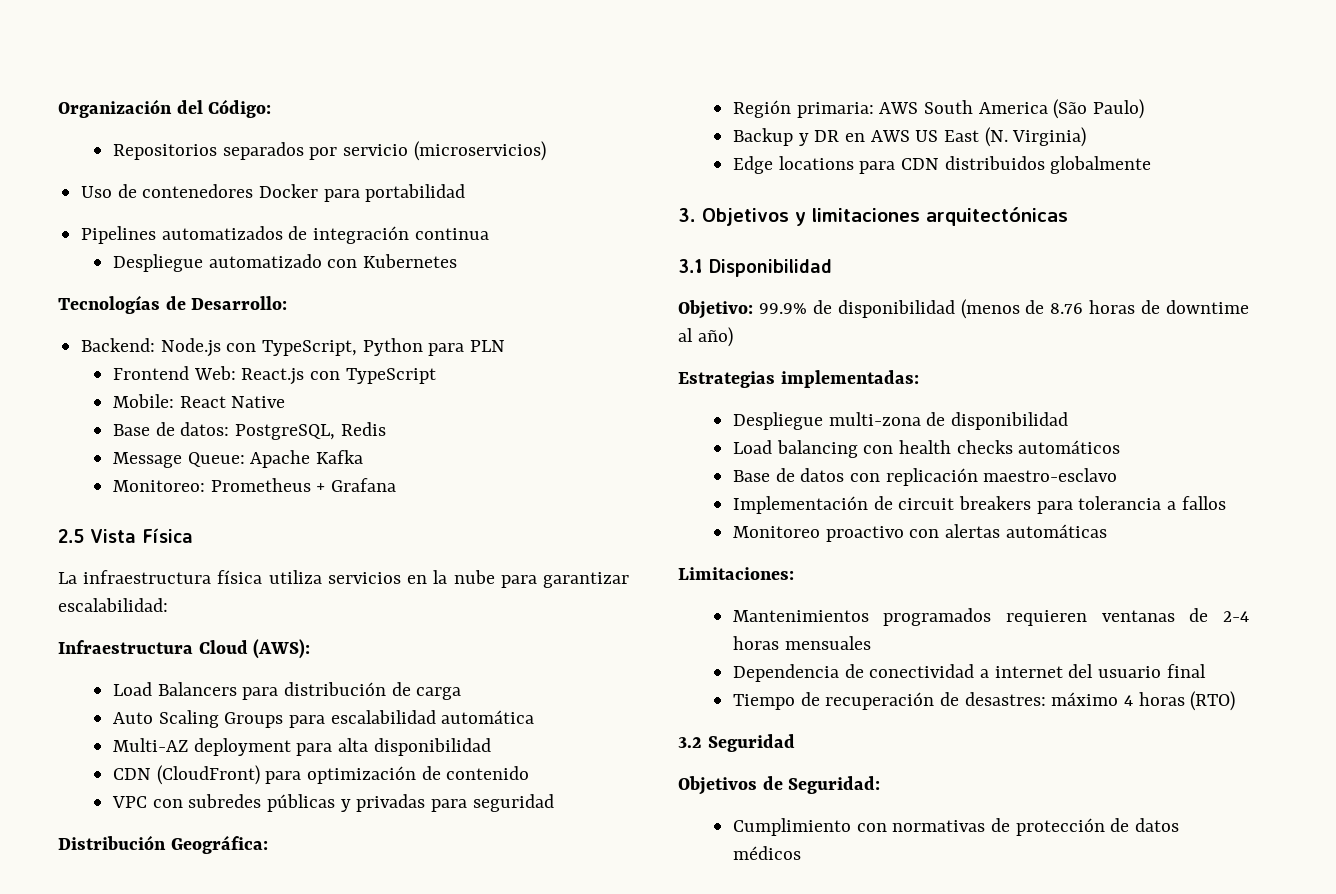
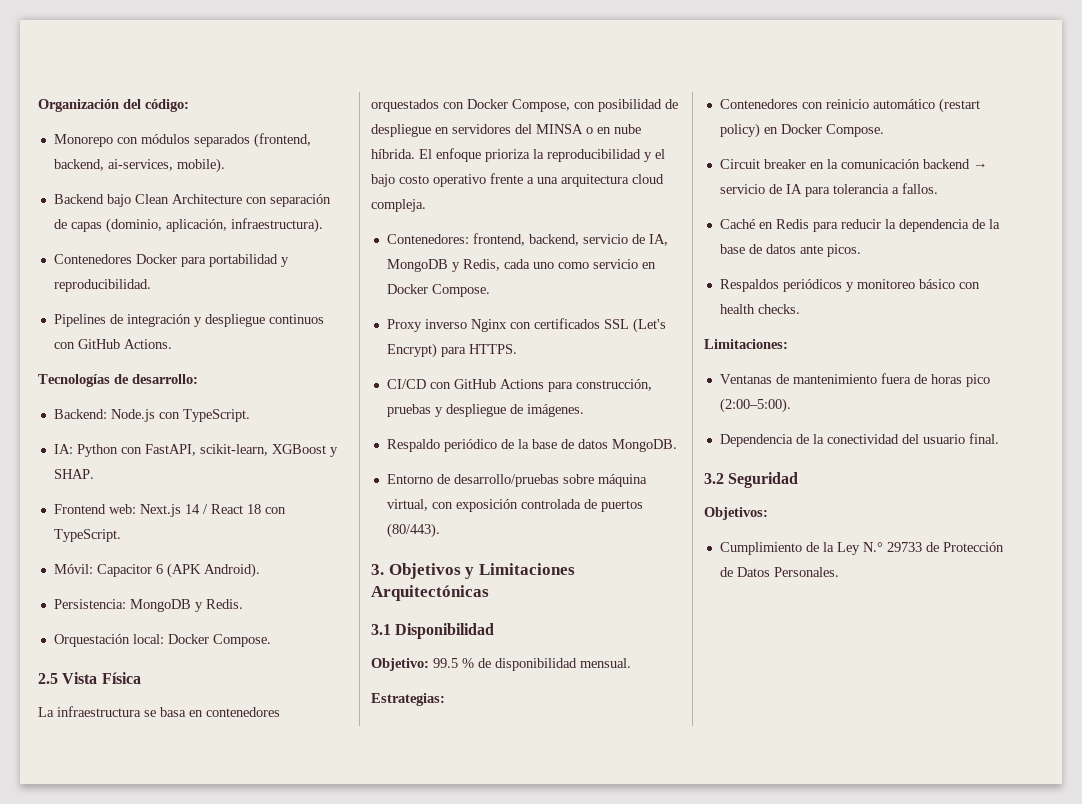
- Organización del Código:
- Repositorios separados por servicio (microservicios)
- Uso de contenedores Docker para portabilidad
+ Organización del código:
+ Monorepo con módulos separados (frontend, backend, ai-services, mobile).
+ Backend bajo Clean Architecture con separación de capas (dominio, aplicación, infraestructura).
+ Contenedores Docker para portabilidad y reproducibilidad.
- Pipelines automatizados de integración continua
- Despliegue automatizado con Kubernetes
+ Pipelines de integración y despliegue continuos con GitHub Actions.
- Tecnologías de Desarrollo:
+ Tecnologías de desarrollo:
- Backend: Node.js con TypeScript, Python para PLN
- Frontend Web: React.js con TypeScript
- Mobile: React Native
- Base de datos: PostgreSQL, Redis
- Message Queue: Apache Kafka
- Monitoreo: Prometheus + Grafana
+ Backend: Node.js con TypeScript.
+ IA: Python con FastAPI, scikit-learn, XGBoost y SHAP.
+ Frontend web: Next.js 14 / React 18 con TypeScript.
+ Móvil: Capacitor 6 (APK Android).
+ Persistencia: MongoDB y Redis.
+ Orquestación local: Docker Compose.
- La infraestructura física utiliza servicios en la nube para garantizar escalabilidad:
- Infraestructura Cloud (AWS):
- Load Balancers para distribución de carga
- Auto Scaling Groups para escalabilidad automática
- Multi-AZ deployment para alta disponibilidad
- CDN (CloudFront) para optimización de contenido
- VPC con subredes públicas y privadas para seguridad
- Distribución Geográfica:
- Región primaria: AWS South America (São Paulo)
- Backup y DR en AWS US East (N. Virginia)
- Edge locations para CDN distribuidos globalmente
+ La infraestructura se basa en contenedores orquestados con Docker Compose, con posibilidad de despliegue en servidores del MINSA o en nube híbrida. El enfoque prioriza la reproducibilidad y el bajo costo operativo frente a una arquitectura cloud compleja.
+ Contenedores: frontend, backend, servicio de IA, MongoDB y Redis, cada uno como servicio en Docker Compose.
+ Proxy inverso Nginx con certificados SSL (Let's Encrypt) para HTTPS.
+ CI/CD con GitHub Actions para construcción, pruebas y despliegue de imágenes.
+ Respaldo periódico de la base de datos MongoDB.
+ Entorno de desarrollo/pruebas sobre máquina virtual, con exposición controlada de puertos (80/443).
- 3. Objetivos y limitaciones arquitectónicas
+ 3. Objetivos y Limitaciones Arquitectónicas
- Objetivo: 99.9% de disponibilidad (menos de 8.76 horas de downtime al año)
- Estrategias implementadas:
- Despliegue multi-zona de disponibilidad
- Load balancing con health checks automáticos
- Base de datos con replicación maestro-esclavo
- Implementación de circuit breakers para tolerancia a fallos
- Monitoreo proactivo con alertas automáticas
+ Objetivo: 99.5 % de disponibilidad mensual.
+ Estrategias:
+ Contenedores con reinicio automático (restart policy) en Docker Compose.
+ Circuit breaker en la comunicación backend → servicio de IA para tolerancia a fallos.
+ Caché en Redis para reducir la dependencia de la base de datos ante picos.
+ Respaldos periódicos y monitoreo básico con health checks.
  Limitaciones:
- Mantenimientos programados requieren ventanas de 2-4 horas mensuales
- Dependencia de conectividad a internet del usuario final
- Tiempo de recuperación de desastres: máximo 4 horas (RTO)
+ Ventanas de mantenimiento fuera de horas pico (2:00–5:00).
+ Dependencia de la conectividad del usuario final.
  3.2 Seguridad
- Objetivos de Seguridad:
- Cumplimiento con normativas de protección de datos médicos
+ Objetivos:
+ Cumplimiento de la Ley N.° 29733 de Protección de Datos Personales.

